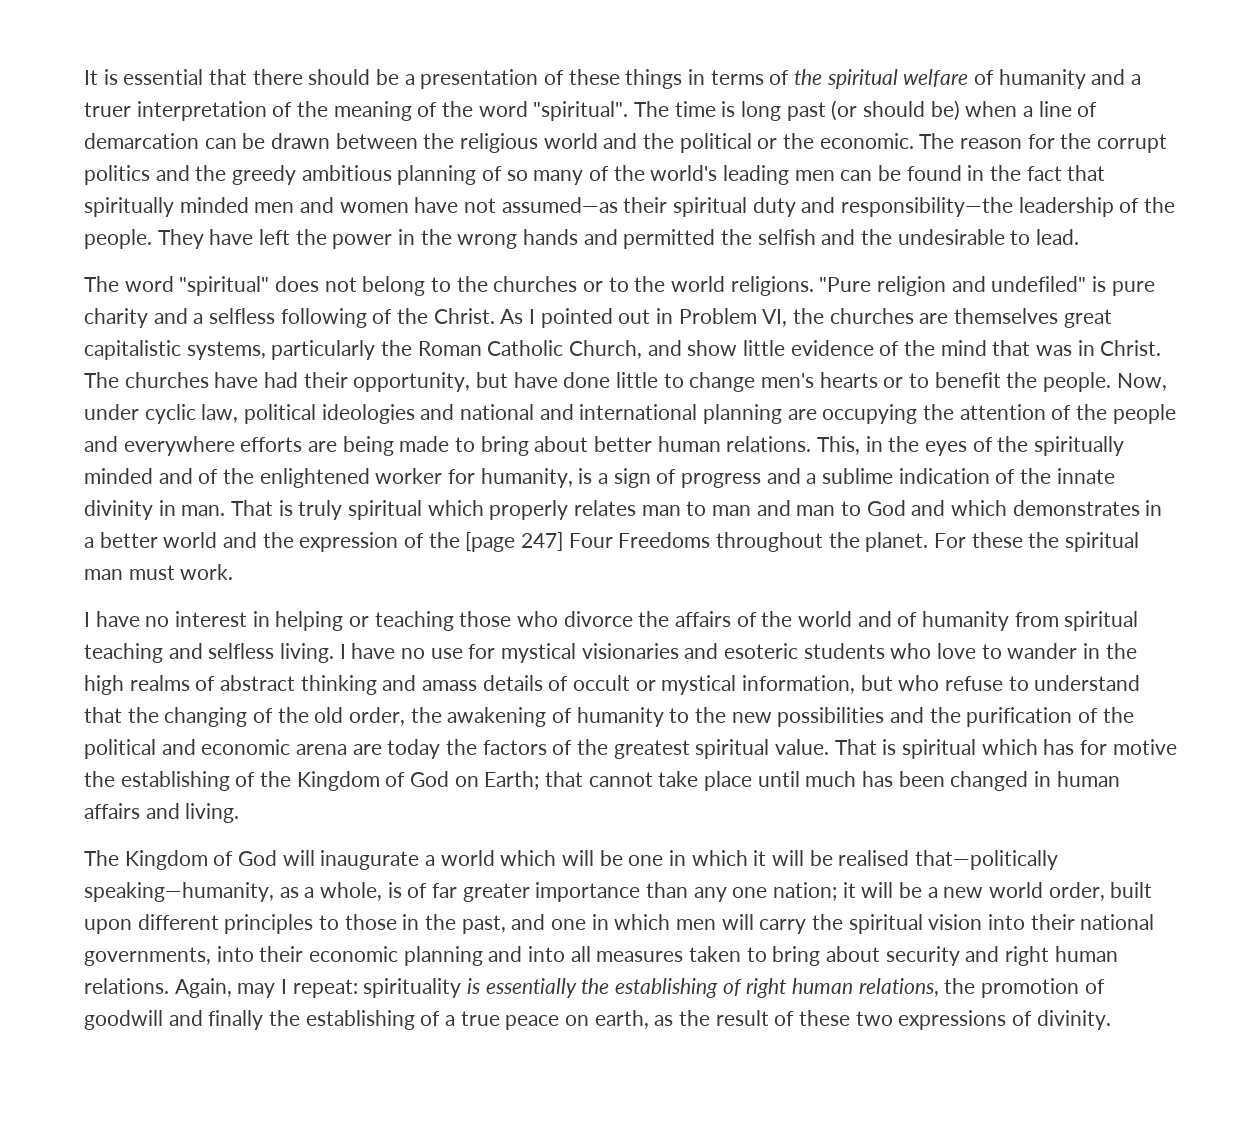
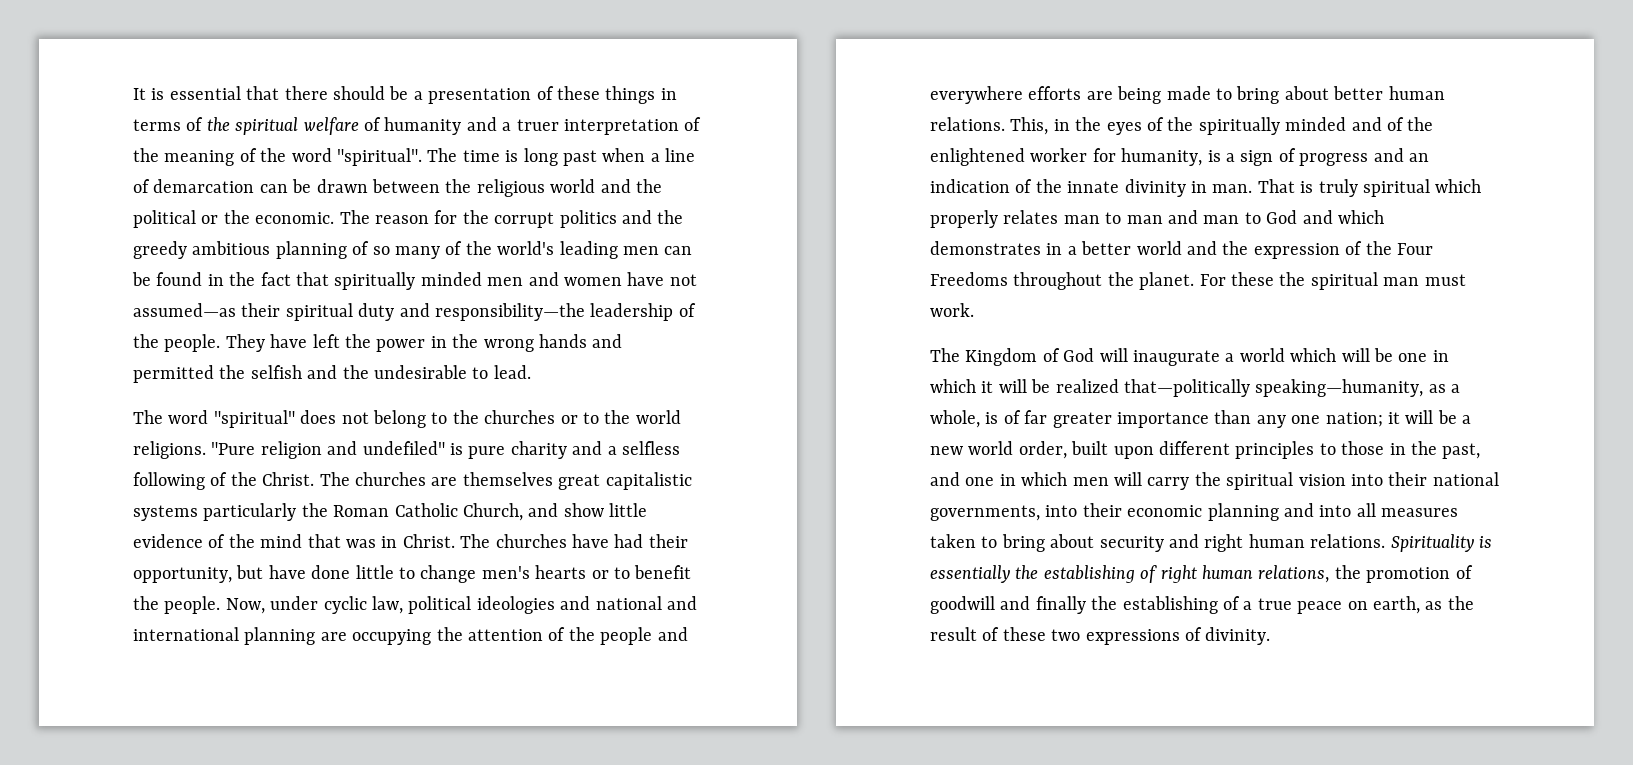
- The time is long past (or should be) when a line of demarcation can be drawn between the religious world and the political or the economic.
+ The time is long past when a line of demarcation can be drawn between the religious world and the political or the economic.
- As I pointed out in Problem VI, the churches are themselves great capitalistic systems, particularly the Roman Catholic Church, and show little evidence of the mind that was in Christ.
+ The churches are themselves great capitalistic systems particularly the Roman Catholic Church, and show little evidence of the mind that was in Christ.
- This, in the eyes of the spiritually minded and of the enlightened worker for humanity, is a sign of progress and a sublime indication of the innate divinity in man.
+ This, in the eyes of the spiritually minded and of the enlightened worker for humanity, is a sign of progress and an indication of the innate divinity in man.
- That is truly spiritual which properly relates man to man and man to God and which demonstrates in a better world and the expression of the [page 247] Four Freedoms throughout the planet.
+ That is truly spiritual which properly relates man to man and man to God and which demonstrates in a better world and the expression of the Four Freedoms throughout the planet.
- I have no interest in helping or teaching those who divorce the affairs of the world and of humanity from spiritual teaching and selfless living. I have no use for mystical visionaries and esoteric students who love to wander in the high realms of abstract thinking and amass details of occult or mystical information, but who refuse to understand that the changing of the old order, the awakening of humanity to the new possibilities and the purification of the political and economic arena are today the factors of the greatest spiritual value. That is spiritual which has for motive the establishing of the Kingdom of God on Earth; that cannot take place until much has been changed in human affairs and living.
- The Kingdom of God will inaugurate a world which will be one in which it will be realised that—politically speaking—humanity, as a whole, is of far greater importance than any one nation;
+ The Kingdom of God will inaugurate a world which will be one in which it will be realized that—politically speaking—humanity, as a whole, is of far greater importance than any one nation;
- Again, may I repeat: spirituality is essentially the establishing of right human relations, the promotion of goodwill and finally the establishing of a true peace on earth, as the result of these two expressions of divinity.
+ Spirituality is essentially the establishing of right human relations, the promotion of goodwill and finally the establishing of a true peace on earth, as the result of these two expressions of divinity.

